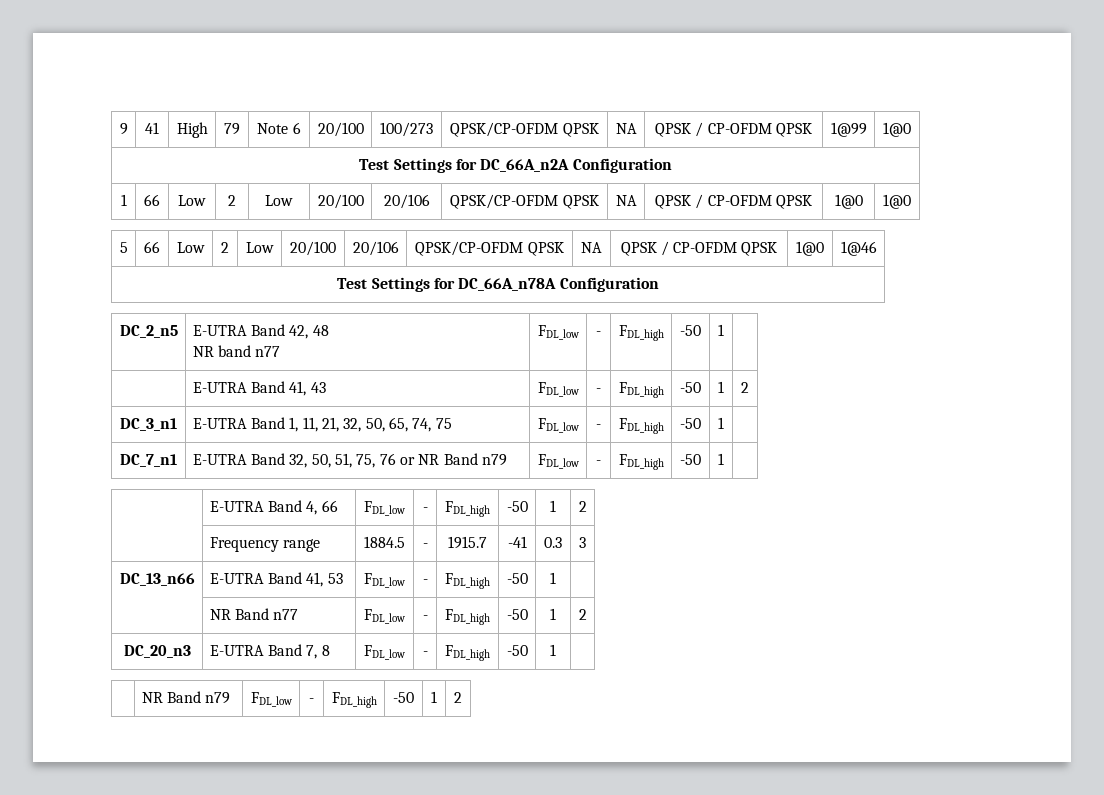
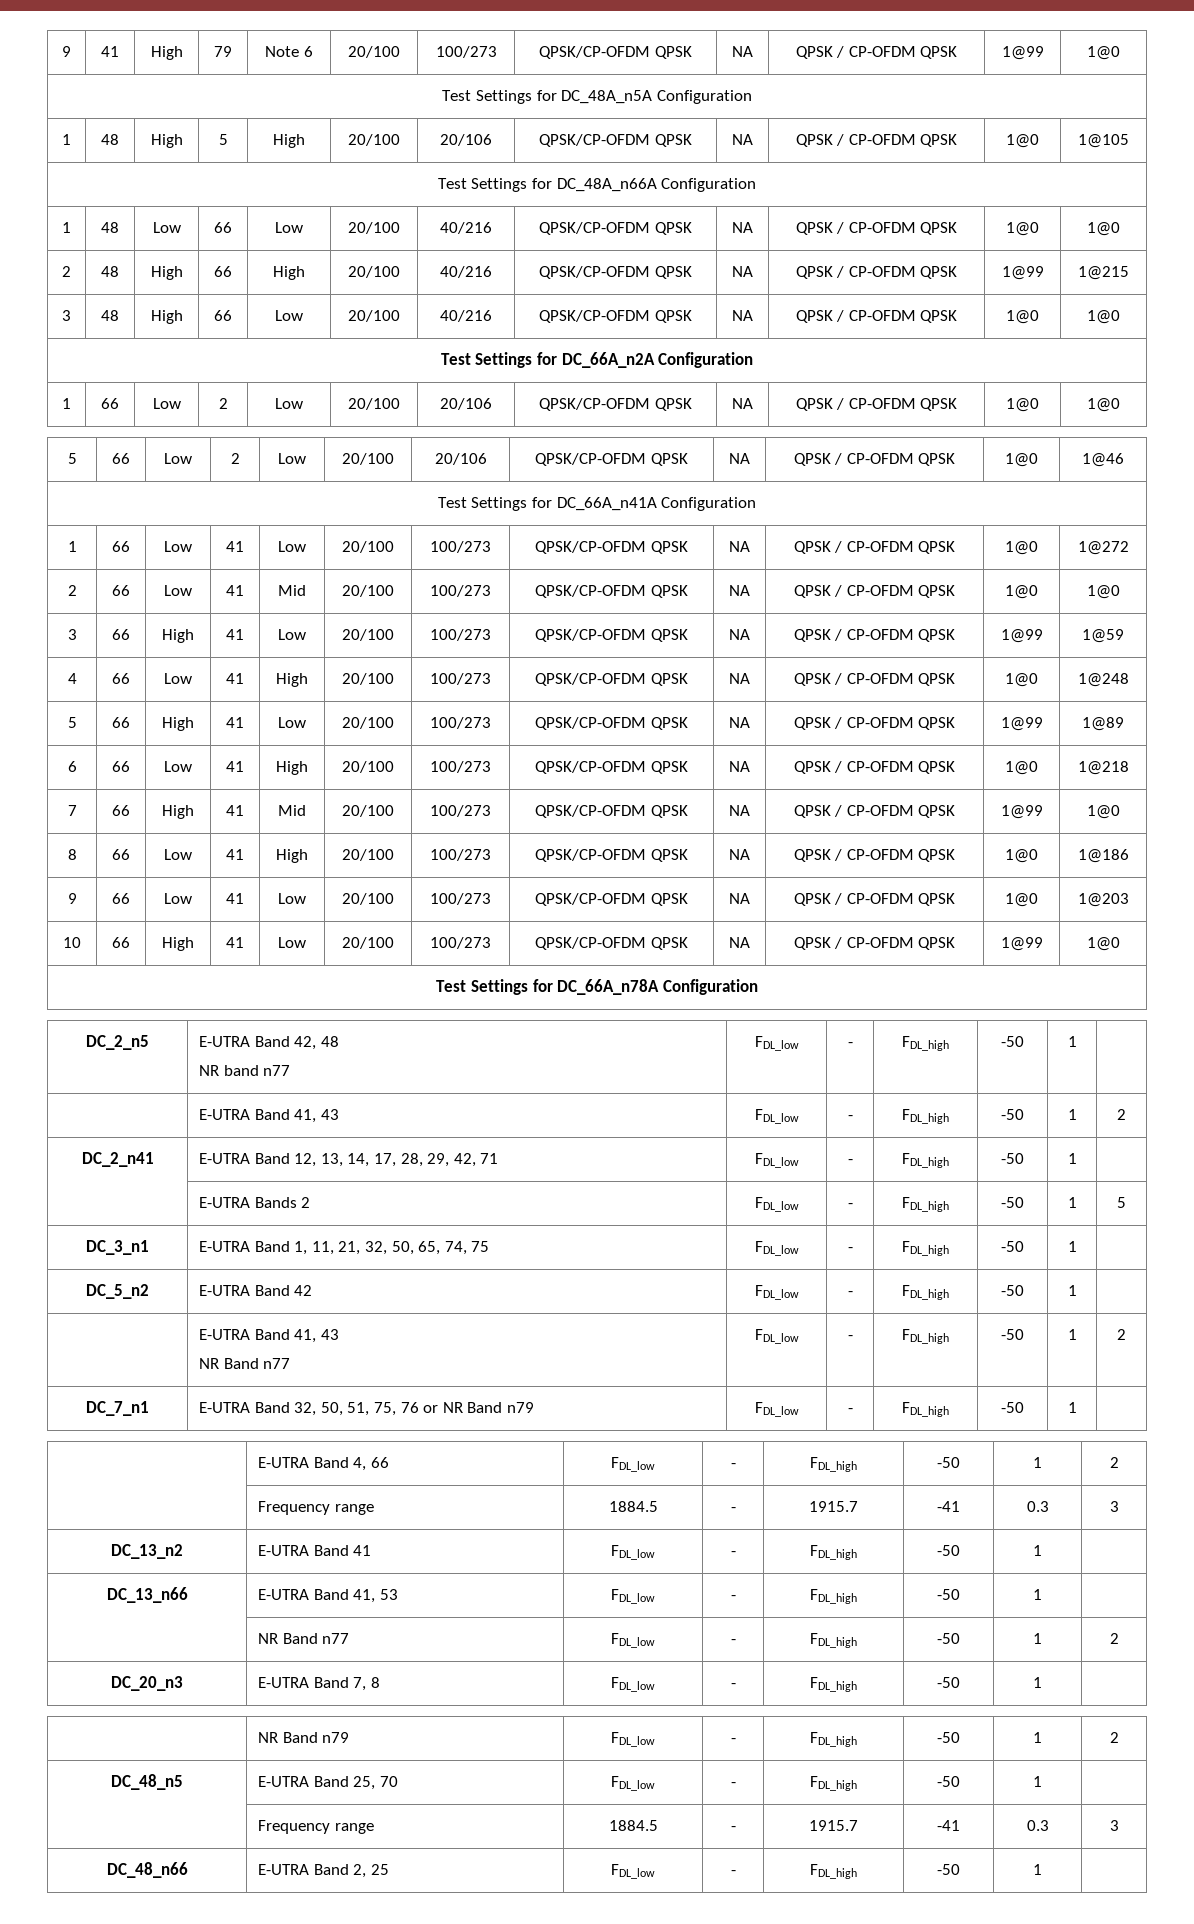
+ Test Settings for DC_48A_n5A Configuration
+ 1 | 48 | High | 5 | High | 20/100 | 20/106 | QPSK/CP-OFDM QPSK | NA | QPSK / CP-OFDM QPSK | 1@0 | 1@105
+ Test Settings for DC_48A_n66A Configuration
+ 1 | 48 | Low | 66 | Low | 20/100 | 40/216 | QPSK/CP-OFDM QPSK | NA | QPSK / CP-OFDM QPSK | 1@0 | 1@0
+ 2 | 48 | High | 66 | High | 20/100 | 40/216 | QPSK/CP-OFDM QPSK | NA | QPSK / CP-OFDM QPSK | 1@99 | 1@215
+ 3 | 48 | High | 66 | Low | 20/100 | 40/216 | QPSK/CP-OFDM QPSK | NA | QPSK / CP-OFDM QPSK | 1@0 | 1@0
+ Test Settings for DC_66A_n41A Configuration
+ 1 | 66 | Low | 41 | Low | 20/100 | 100/273 | QPSK/CP-OFDM QPSK | NA | QPSK / CP-OFDM QPSK | 1@0 | 1@272
+ 2 | 66 | Low | 41 | Mid | 20/100 | 100/273 | QPSK/CP-OFDM QPSK | NA | QPSK / CP-OFDM QPSK | 1@0 | 1@0
+ 3 | 66 | High | 41 | Low | 20/100 | 100/273 | QPSK/CP-OFDM QPSK | NA | QPSK / CP-OFDM QPSK | 1@99 | 1@59
+ 4 | 66 | Low | 41 | High | 20/100 | 100/273 | QPSK/CP-OFDM QPSK | NA | QPSK / CP-OFDM QPSK | 1@0 | 1@248
+ 5 | 66 | High | 41 | Low | 20/100 | 100/273 | QPSK/CP-OFDM QPSK | NA | QPSK / CP-OFDM QPSK | 1@99 | 1@89
+ 6 | 66 | Low | 41 | High | 20/100 | 100/273 | QPSK/CP-OFDM QPSK | NA | QPSK / CP-OFDM QPSK | 1@0 | 1@218
+ 7 | 66 | High | 41 | Mid | 20/100 | 100/273 | QPSK/CP-OFDM QPSK | NA | QPSK / CP-OFDM QPSK | 1@99 | 1@0
+ 8 | 66 | Low | 41 | High | 20/100 | 100/273 | QPSK/CP-OFDM QPSK | NA | QPSK / CP-OFDM QPSK | 1@0 | 1@186
+ 9 | 66 | Low | 41 | Low | 20/100 | 100/273 | QPSK/CP-OFDM QPSK | NA | QPSK / CP-OFDM QPSK | 1@0 | 1@203
+ 10 | 66 | High | 41 | Low | 20/100 | 100/273 | QPSK/CP-OFDM QPSK | NA | QPSK / CP-OFDM QPSK | 1@99 | 1@0
+ DC_2_n41 | E-UTRA Band 12, 13, 14, 17, 28, 29, 42, 71 | FDL_low | - | FDL_high | -50 | 1 |
+ | E-UTRA Bands 2 | FDL_low | - | FDL_high | -50 | 1 | 5
+ DC_5_n2 | E-UTRA Band 42 | FDL_low | - | FDL_high | -50 | 1 |
+ | E-UTRA Band 41, 43
+ NR Band n77 | FDL_low | - | FDL_high | -50 | 1 | 2
+ DC_13_n2 | E-UTRA Band 41 | FDL_low | - | FDL_high | -50 | 1 |
+ DC_48_n5 | E-UTRA Band 25, 70 | FDL_low | - | FDL_high | -50 | 1 |
+ | Frequency range | 1884.5 | - | 1915.7 | -41 | 0.3 | 3
+ DC_48_n66 | E-UTRA Band 2, 25 | FDL_low | - | FDL_high | -50 | 1 |

